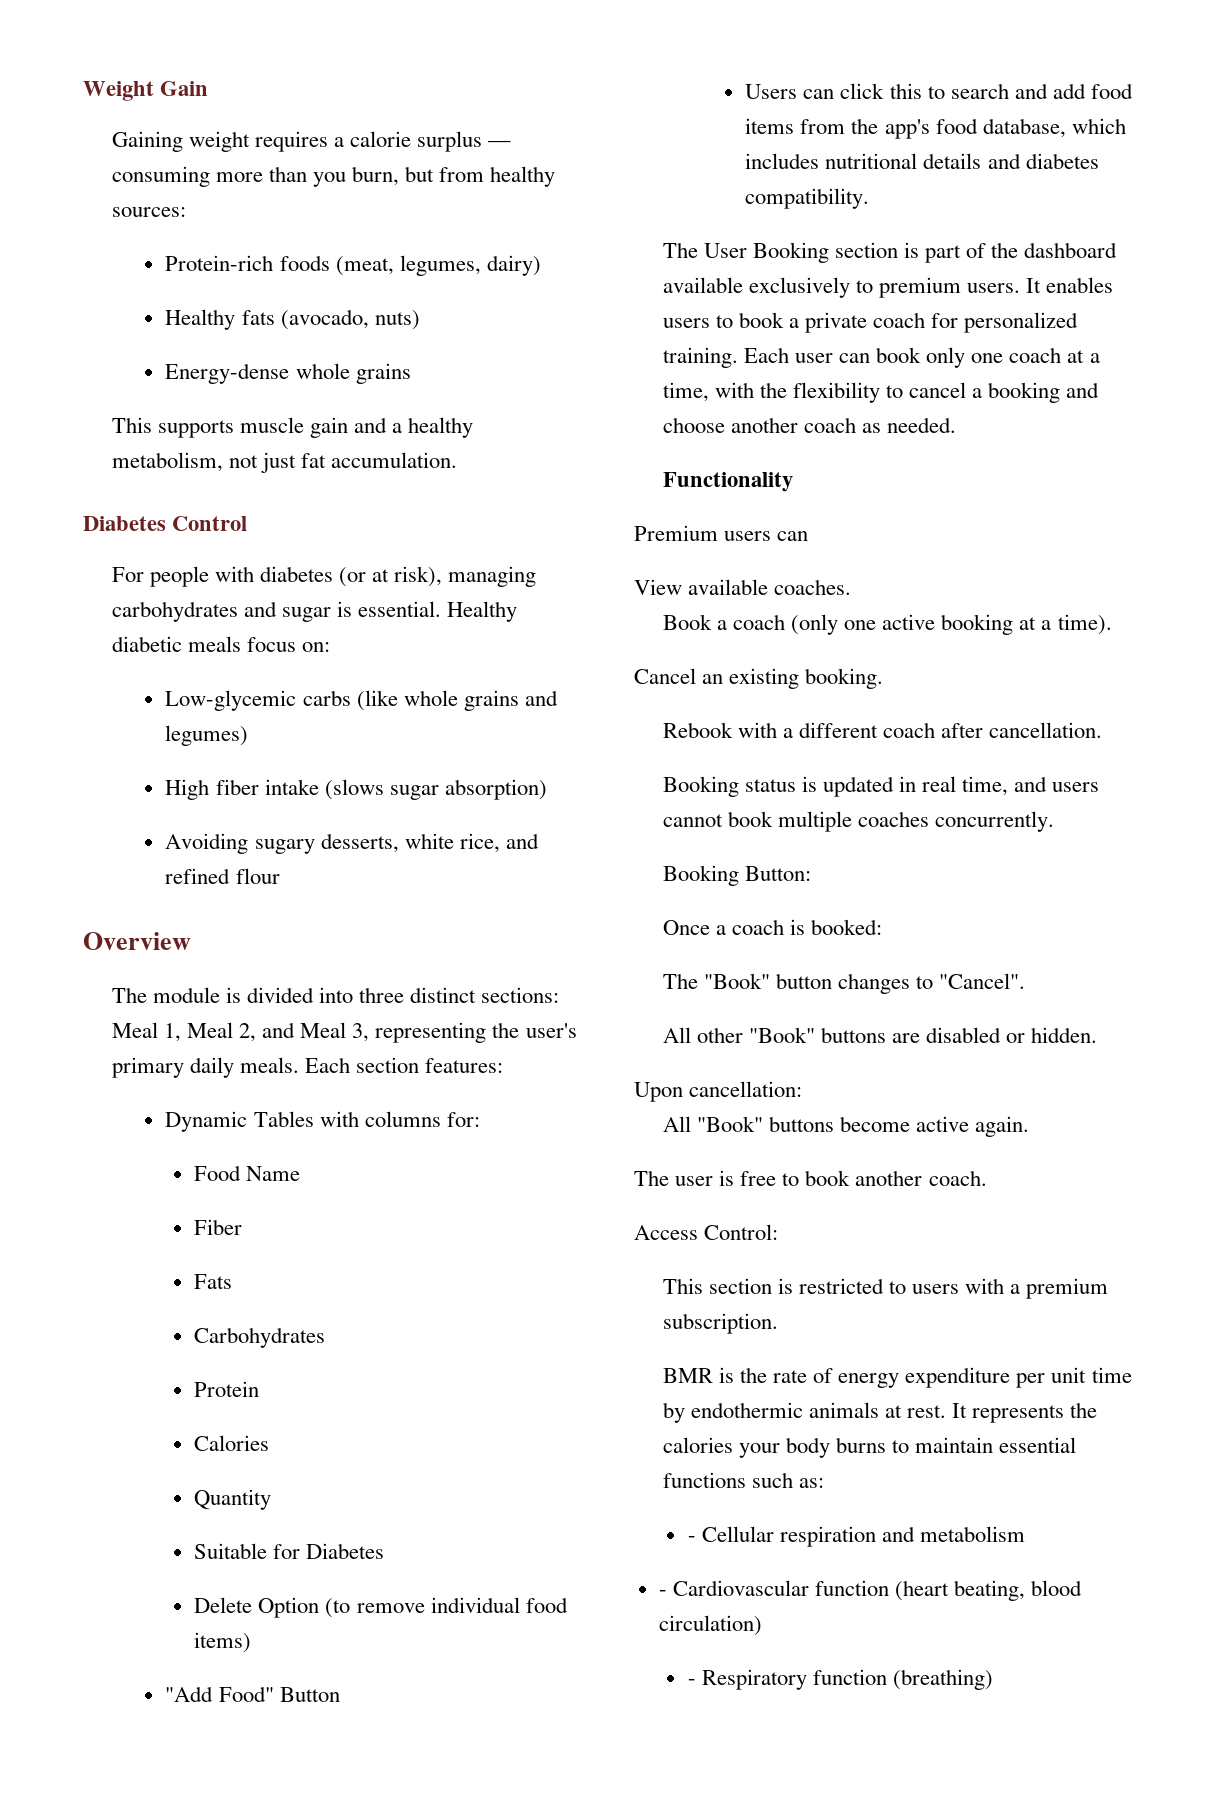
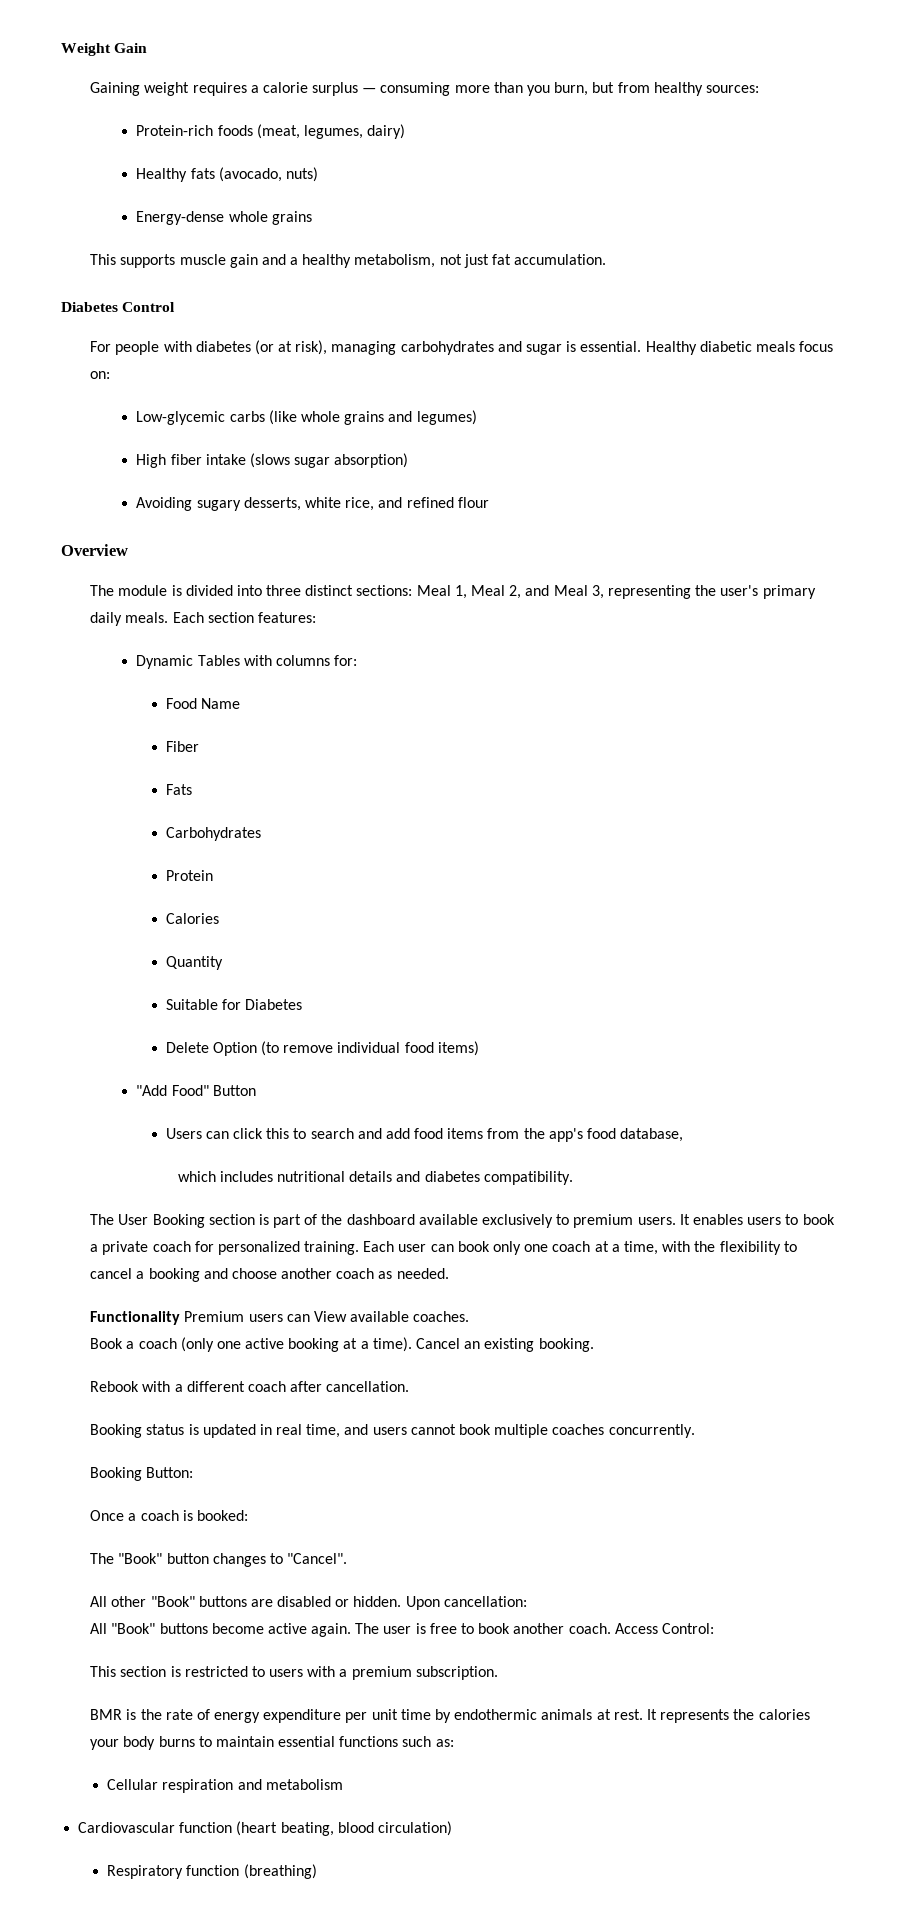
- Users can click this to search and add food items from the app's food database, which includes nutritional details and diabetes compatibility.
+ Users can click this to search and add food items from the app's food database,
+ which includes nutritional details and diabetes compatibility.
- Functionality
- Premium users can
- View available coaches.
+ Functionality Premium users can View available coaches.
- Book a coach (only one active booking at a time).
- Cancel an existing booking.
+ Book a coach (only one active booking at a time). Cancel an existing booking.
- All other "Book" buttons are disabled or hidden.
- Upon cancellation:
+ All other "Book" buttons are disabled or hidden. Upon cancellation:
- All "Book" buttons become active again.
- The user is free to book another coach.
- Access Control:
+ All "Book" buttons become active again. The user is free to book another coach. Access Control:
- - Cellular respiration and metabolism
+ Cellular respiration and metabolism
- - Cardiovascular function (heart beating, blood circulation)
+ Cardiovascular function (heart beating, blood circulation)
- - Respiratory function (breathing)
+ Respiratory function (breathing)

